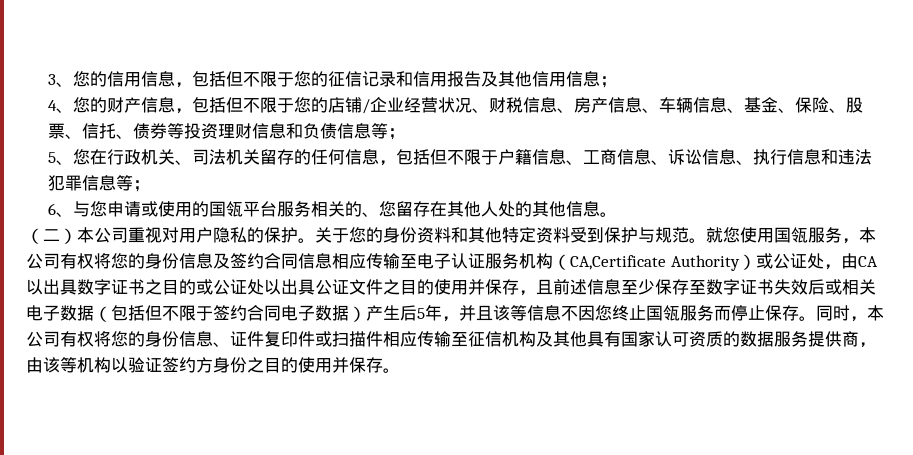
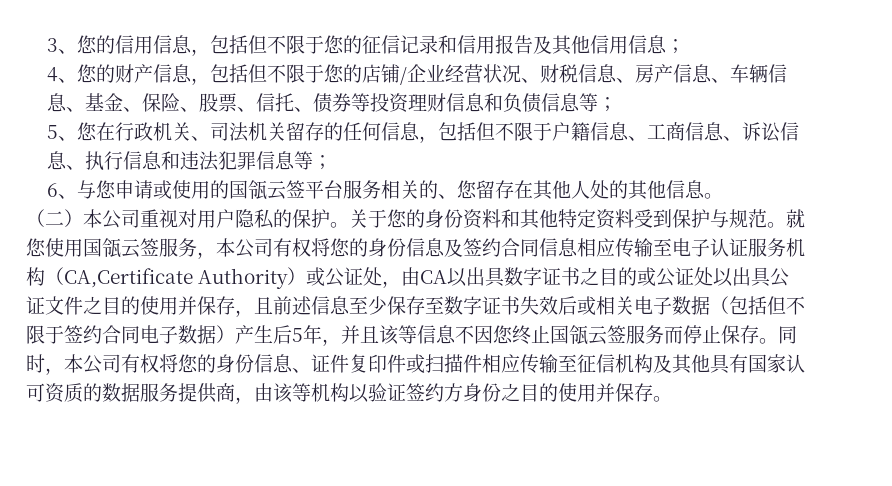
- 6、与您申请或使用的国瓴平台服务相关的、您留存在其他人处的其他信息。
+ 6、与您申请或使用的国瓴云签平台服务相关的、您留存在其他人处的其他信息。
- 就您使用国瓴服务，本公司有权将您的身份信息及签约合同信息相应传输至电子认证服务机构（CA,Certificate Authority）或公证处，由CA以出具数字证书之目的或公证处以出具公证文件之目的使用并保存，且前述信息至少保存至数字证书失效后或相关电子数据（包括但不限于签约合同电子数据）产生后5年，并且该等信息不因您终止国瓴服务而停止保存。
+ 就您使用国瓴云签服务，本公司有权将您的身份信息及签约合同信息相应传输至电子认证服务机构（CA,Certificate Authority）或公证处，由CA以出具数字证书之目的或公证处以出具公证文件之目的使用并保存，且前述信息至少保存至数字证书失效后或相关电子数据（包括但不限于签约合同电子数据）产生后5年，并且该等信息不因您终止国瓴云签服务而停止保存。

